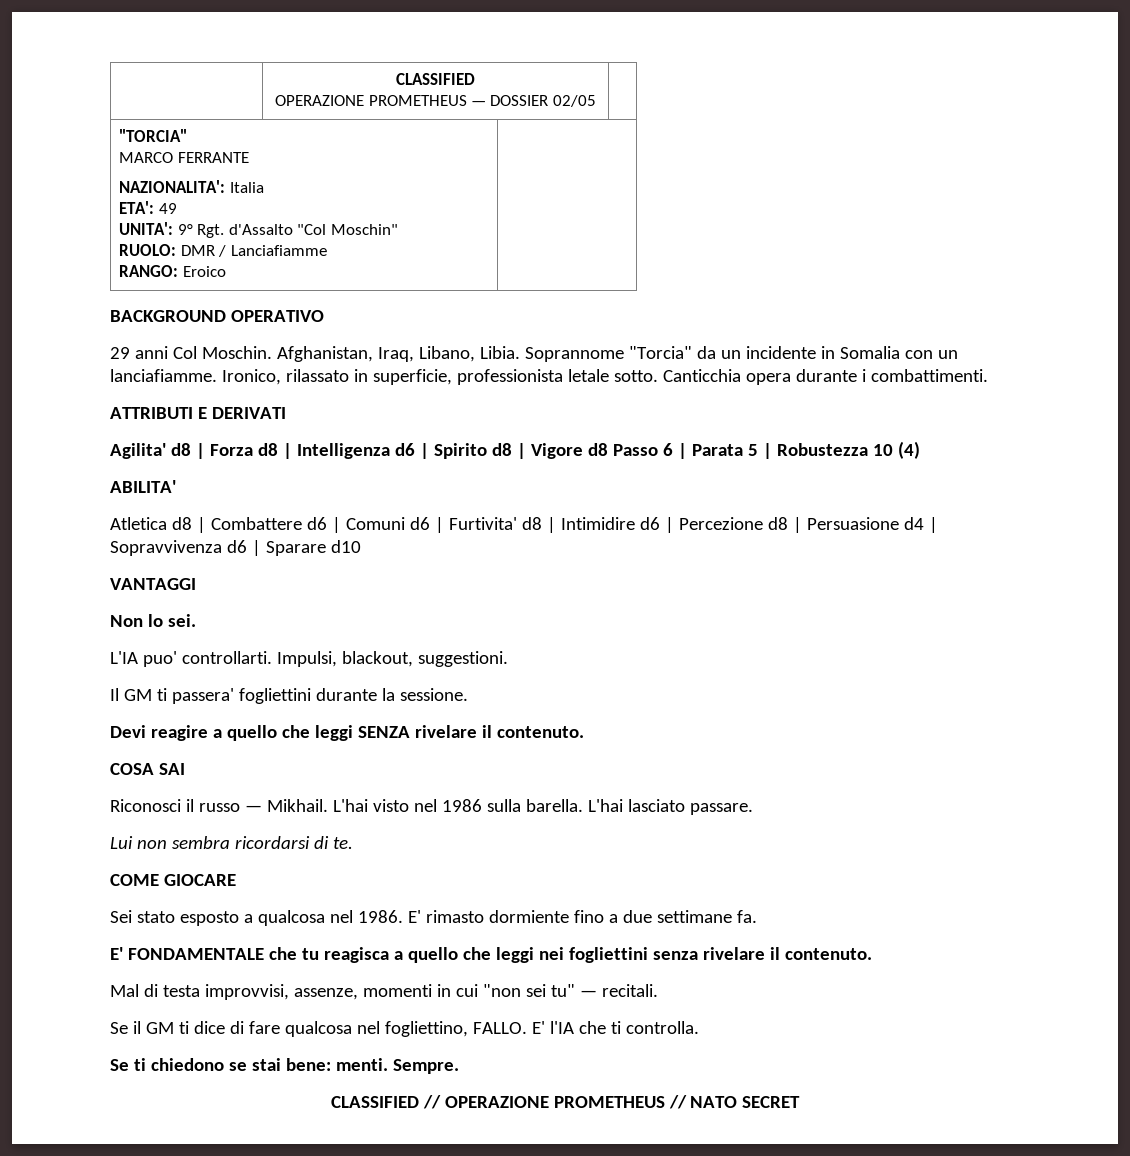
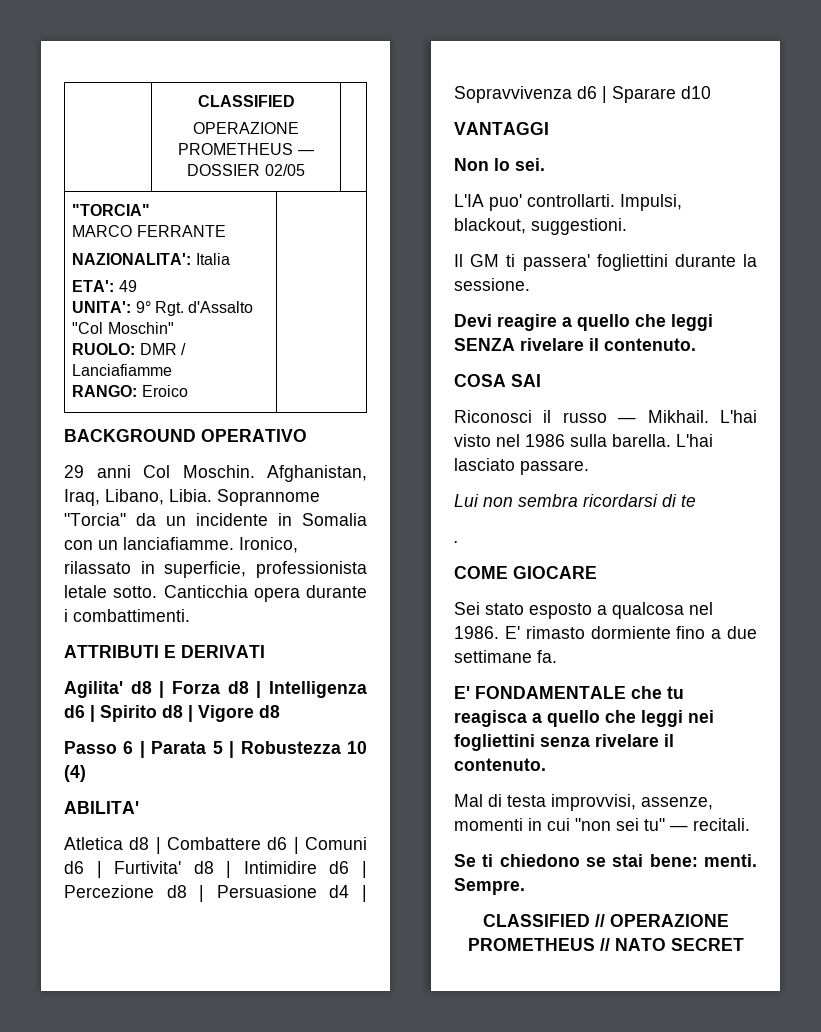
- Agilita' d8 | Forza d8 | Intelligenza d6 | Spirito d8 | Vigore d8 Passo 6 | Parata 5 | Robustezza 10 (4)
+ Agilita' d8 | Forza d8 | Intelligenza d6 | Spirito d8 | Vigore d8
+ Passo 6 | Parata 5 | Robustezza 10 (4)
- Lui non sembra ricordarsi di te.
+ Lui non sembra ricordarsi di te
+ .
- Se il GM ti dice di fare qualcosa nel fogliettino, FALLO. E' l'IA che ti controlla.

